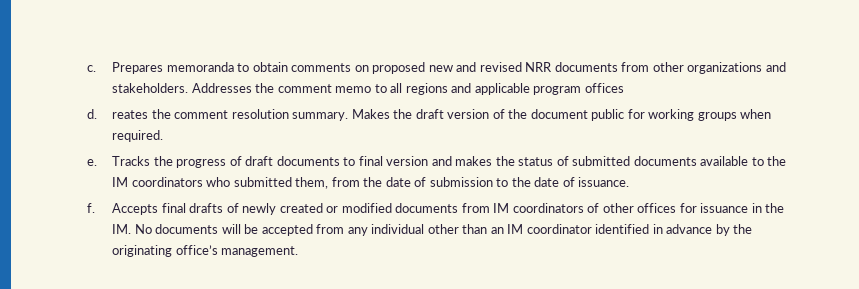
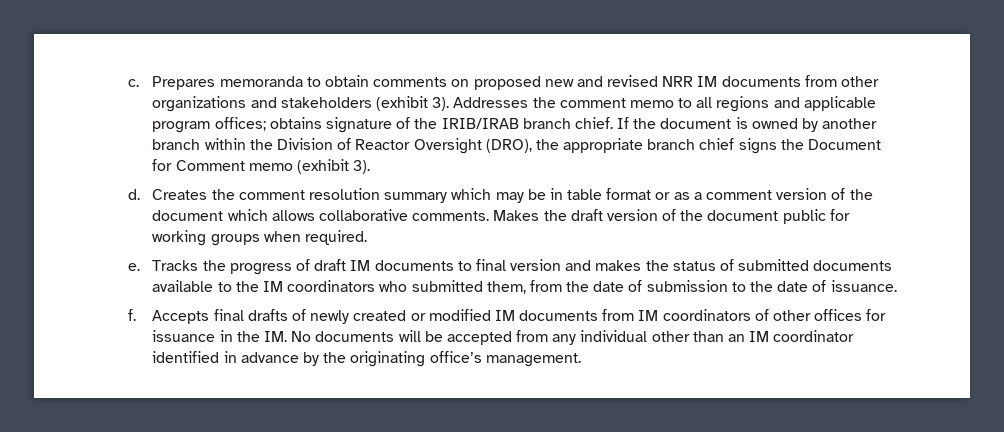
- Prepares memoranda to obtain comments on proposed new and revised NRR documents from other organizations and stakeholders.
+ Prepares memoranda to obtain comments on proposed new and revised NRR IM documents from other organizations and stakeholders (exhibit 3).
- Addresses the comment memo to all regions and applicable program offices
+ Addresses the comment memo to all regions and applicable program offices; obtains signature of the IRIB/IRAB branch chief. If the document is owned by another branch within the Division of Reactor Oversight (DRO), the appropriate branch chief signs the Document for Comment memo (exhibit 3).
- d. reates the comment resolution summary.
+ d. Creates the comment resolution summary which may be in table format or as a comment version of the document which allows collaborative comments.
- Tracks the progress of draft documents to final version and makes the status of submitted documents available to the IM coordinators who submitted them, from the date of submission to the date of issuance.
+ Tracks the progress of draft IM documents to final version and makes the status of submitted documents available to the IM coordinators who submitted them, from the date of submission to the date of issuance.
- Accepts final drafts of newly created or modified documents from IM coordinators of other offices for issuance in the IM. No documents will be accepted from any individual other than an IM coordinator identified in advance by the originating office’s management.
+ Accepts final drafts of newly created or modified IM documents from IM coordinators of other offices for issuance in the IM. No documents will be accepted from any individual other than an IM coordinator identified in advance by the originating office’s management.

